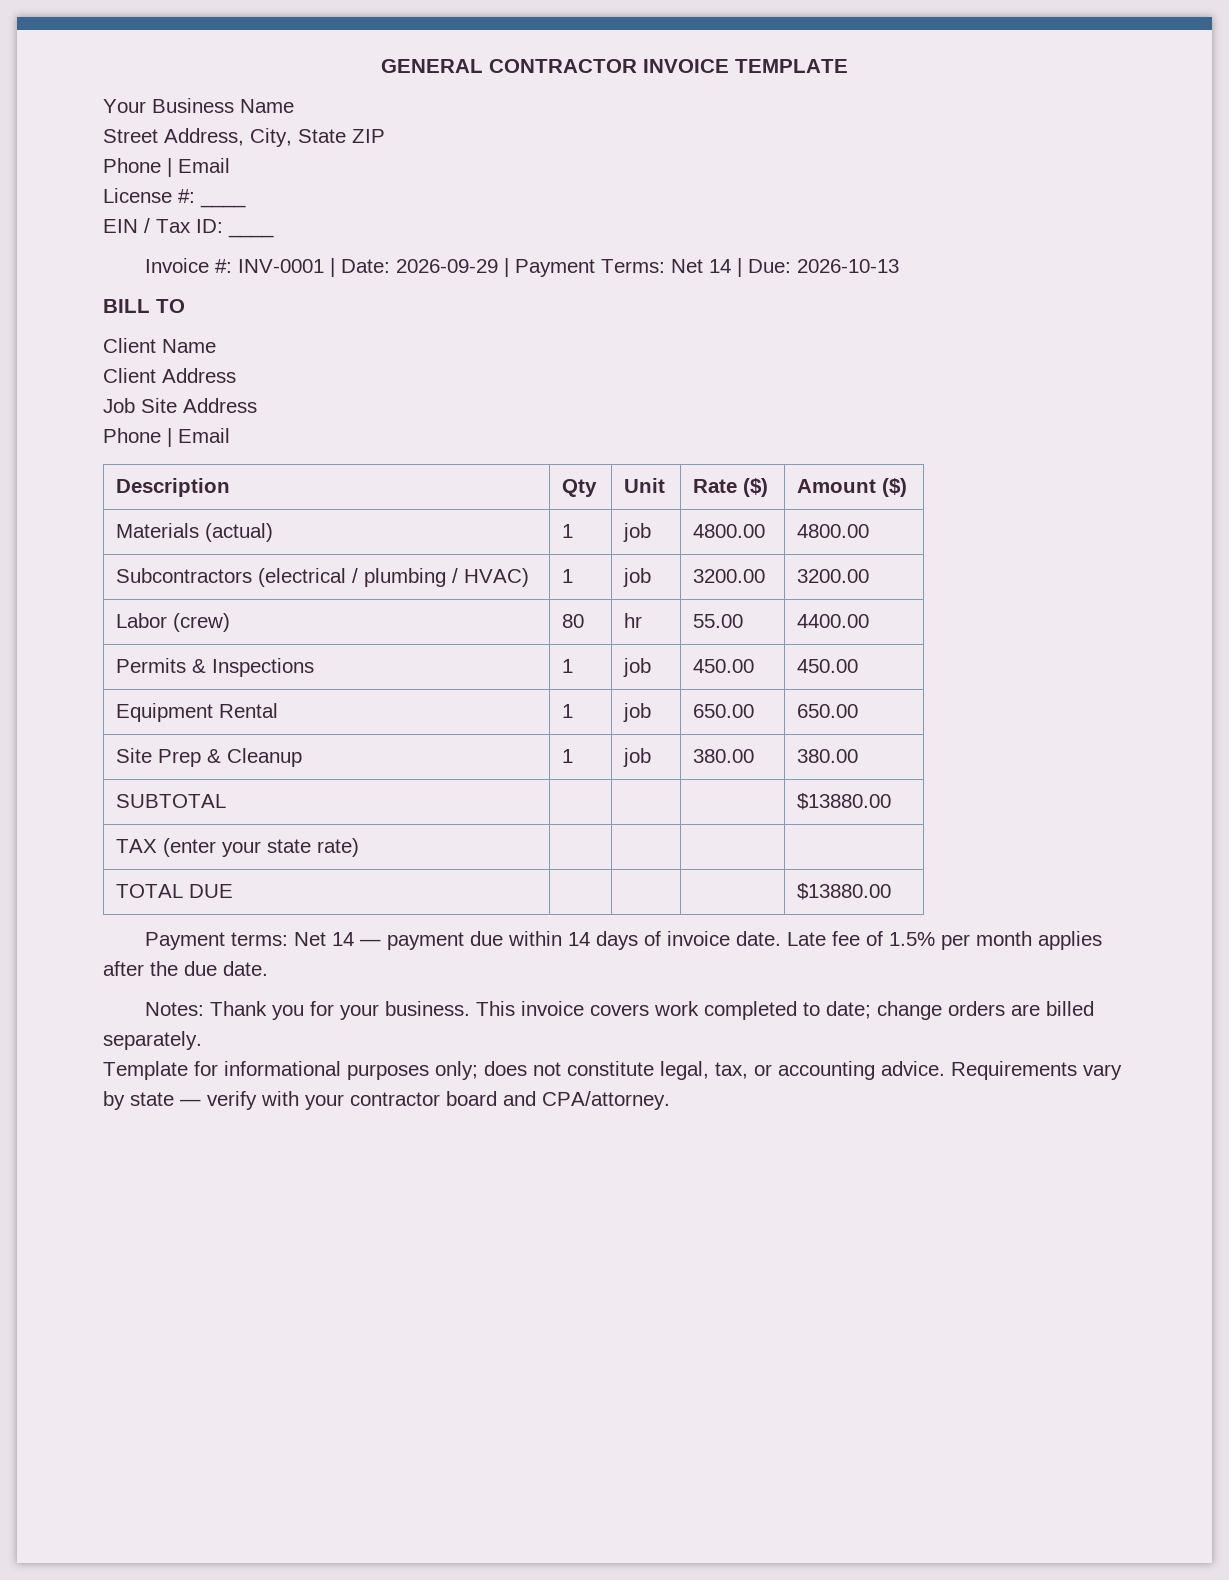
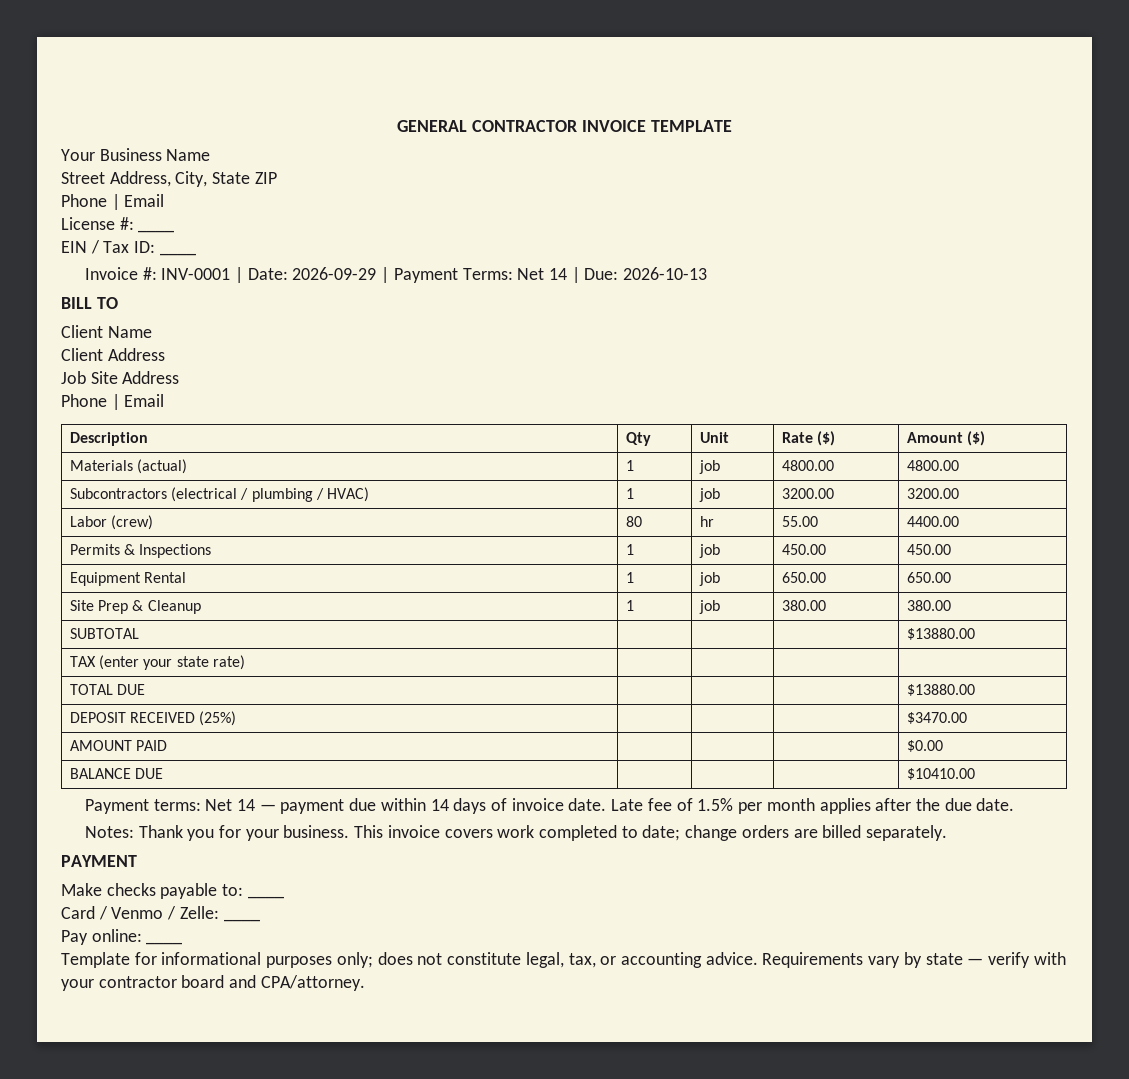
+ DEPOSIT RECEIVED (25%) | | | | $3470.00
+ AMOUNT PAID | | | | $0.00
+ BALANCE DUE | | | | $10410.00
+ PAYMENT
+ Make checks payable to: ____
+ Card / Venmo / Zelle: ____
+ Pay online: ____

